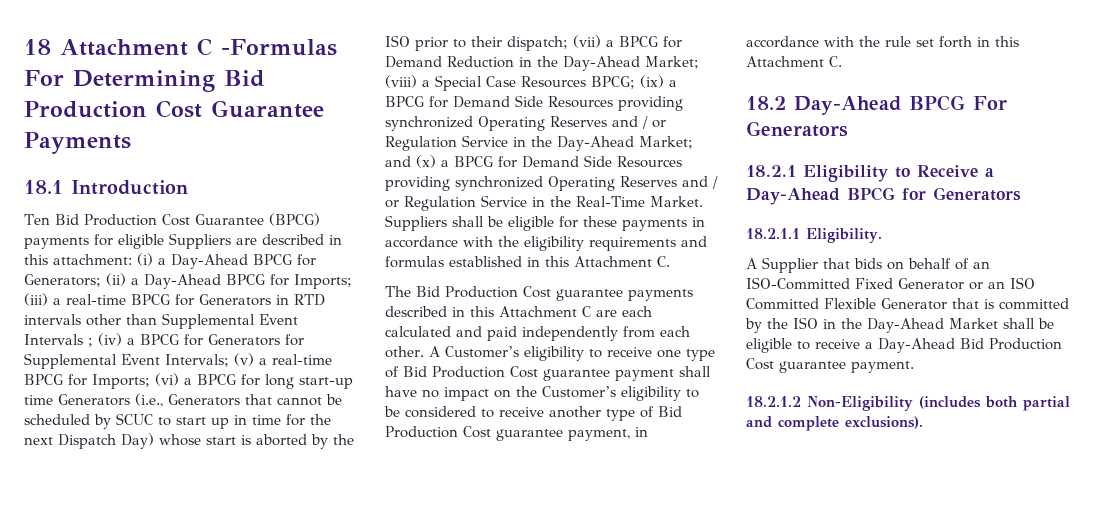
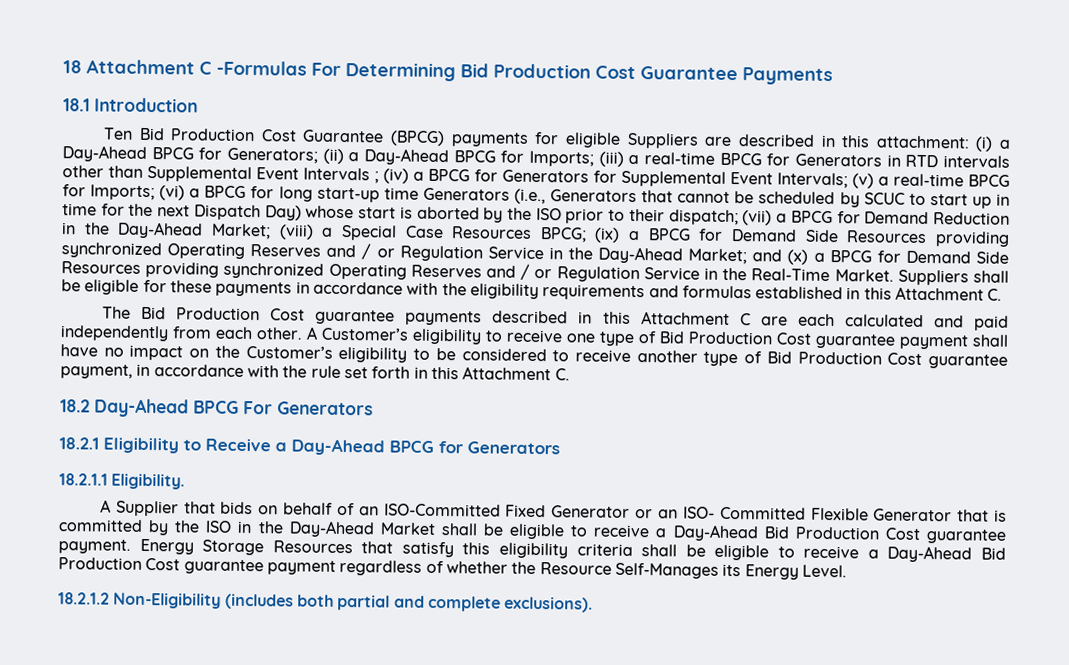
- A Supplier that bids on behalf of an ISO-Committed Fixed Generator or an ISO Committed Flexible Generator that is committed by the ISO in the Day-Ahead Market shall be eligible to receive a Day-Ahead Bid Production Cost guarantee payment.
+ A Supplier that bids on behalf of an ISO-Committed Fixed Generator or an ISO- Committed Flexible Generator that is committed by the ISO in the Day-Ahead Market shall be eligible to receive a Day-Ahead Bid Production Cost guarantee payment. Energy Storage Resources that satisfy this eligibility criteria shall be eligible to receive a Day-Ahead Bid Production Cost guarantee payment regardless of whether the Resource Self-Manages its Energy Level.

